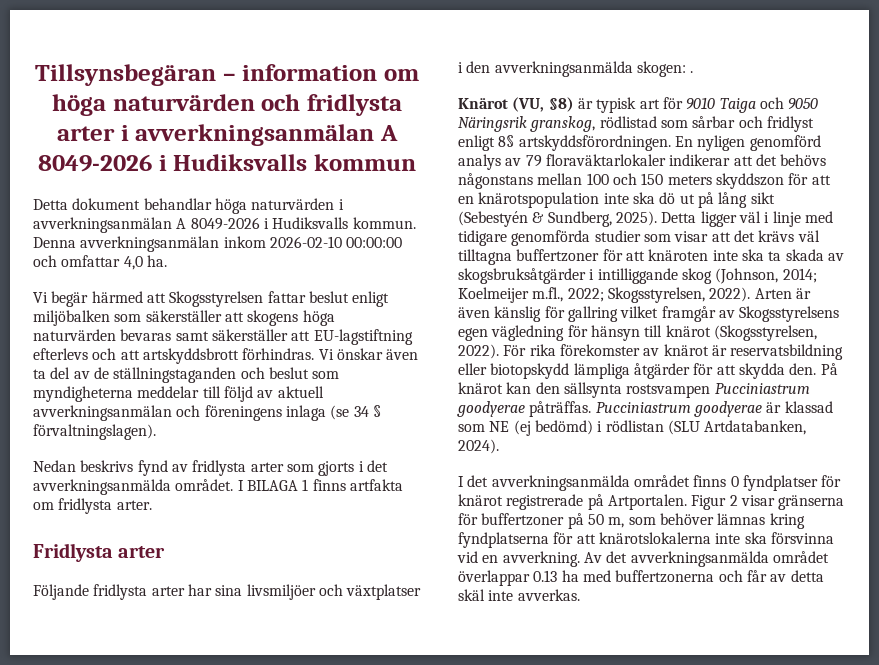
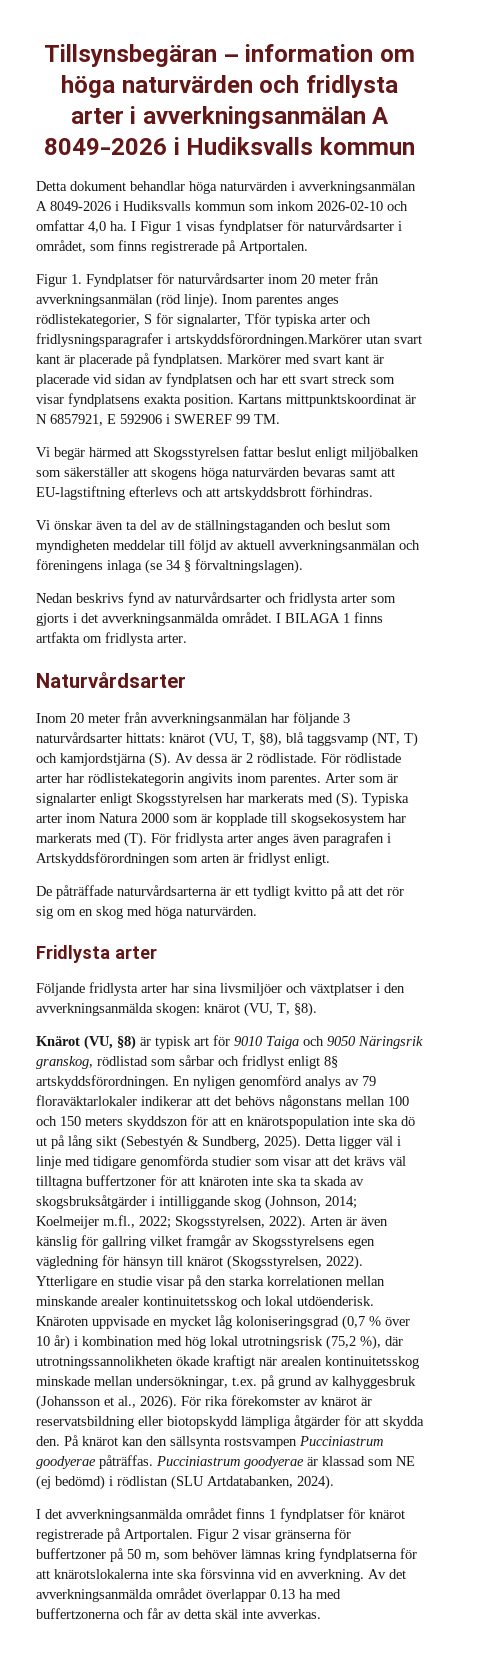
- Detta dokument behandlar höga naturvärden i avverkningsanmälan A 8049-2026 i Hudiksvalls kommun. Denna avverkningsanmälan inkom 2026-02-10 00:00:00 och omfattar 4,0 ha.
+ Detta dokument behandlar höga naturvärden i avverkningsanmälan A 8049-2026 i Hudiksvalls kommun som inkom 2026-02-10 och omfattar 4,0 ha. I Figur 1 visas fyndplatser för naturvårdsarter i området, som finns registrerade på Artportalen.
+ Figur 1. Fyndplatser för naturvårdsarter inom 20 meter från avverkningsanmälan (röd linje). Inom parentes anges rödlistekategorier, S för signalarter, Tför typiska arter och fridlysningsparagrafer i artskyddsförordningen.Markörer utan svart kant är placerade på fyndplatsen. Markörer med svart kant är placerade vid sidan av fyndplatsen och har ett svart streck som visar fyndplatsens exakta position. Kartans mittpunktskoordinat är N 6857921, E 592906 i SWEREF 99 TM.
- Vi begär härmed att Skogsstyrelsen fattar beslut enligt miljöbalken som säkerställer att skogens höga naturvärden bevaras samt säkerställer att EU-lagstiftning efterlevs och att artskyddsbrott förhindras. Vi önskar även ta del av de ställningstaganden och beslut som myndigheterna meddelar till följd av aktuell avverkningsanmälan och föreningens inlaga (se 34 § förvaltningslagen).
+ Vi begär härmed att Skogsstyrelsen fattar beslut enligt miljöbalken som säkerställer att skogens höga naturvärden bevaras samt att EU-lagstiftning efterlevs och att artskyddsbrott förhindras.
+ Vi önskar även ta del av de ställningstaganden och beslut som myndigheten meddelar till följd av aktuell avverkningsanmälan och föreningens inlaga (se 34 § förvaltningslagen).
- Nedan beskrivs fynd av fridlysta arter som gjorts i det avverkningsanmälda området.
+ Nedan beskrivs fynd av naturvårdsarter och fridlysta arter som gjorts i det avverkningsanmälda området.
+ Naturvårdsarter
+ Inom 20 meter från avverkningsanmälan har följande 3 naturvårdsarter hittats: knärot (VU, T, §8), blå taggsvamp (NT, T) och kamjordstjärna (S). Av dessa är 2 rödlistade. För rödlistade arter har rödlistekategorin angivits inom parentes. Arter som är signalarter enligt Skogsstyrelsen har markerats med (S). Typiska arter inom Natura 2000 som är kopplade till skogsekosystem har markerats med (T). För fridlysta arter anges även paragrafen i Artskyddsförordningen som arten är fridlyst enligt.
+ De påträffade naturvårdsarterna är ett tydligt kvitto på att det rör sig om en skog med höga naturvärden.
- Följande fridlysta arter har sina livsmiljöer och växtplatser i den avverkningsanmälda skogen: .
+ Följande fridlysta arter har sina livsmiljöer och växtplatser i den avverkningsanmälda skogen: knärot (VU, T, §8).
+ Ytterligare en studie visar på den starka korrelationen mellan minskande arealer kontinuitetsskog och lokal utdöenderisk. Knäroten uppvisade en mycket låg koloniseringsgrad (0,7 % över 10 år) i kombination med hög lokal utrotningsrisk (75,2 %), där utrotningssannolikheten ökade kraftigt när arealen kontinuitetsskog minskade mellan undersökningar, t.ex. på grund av kalhyggesbruk (Johansson et al., 2026).
- I det avverkningsanmälda området finns 0 fyndplatser för knärot registrerade på Artportalen.
+ I det avverkningsanmälda området finns 1 fyndplatser för knärot registrerade på Artportalen.

